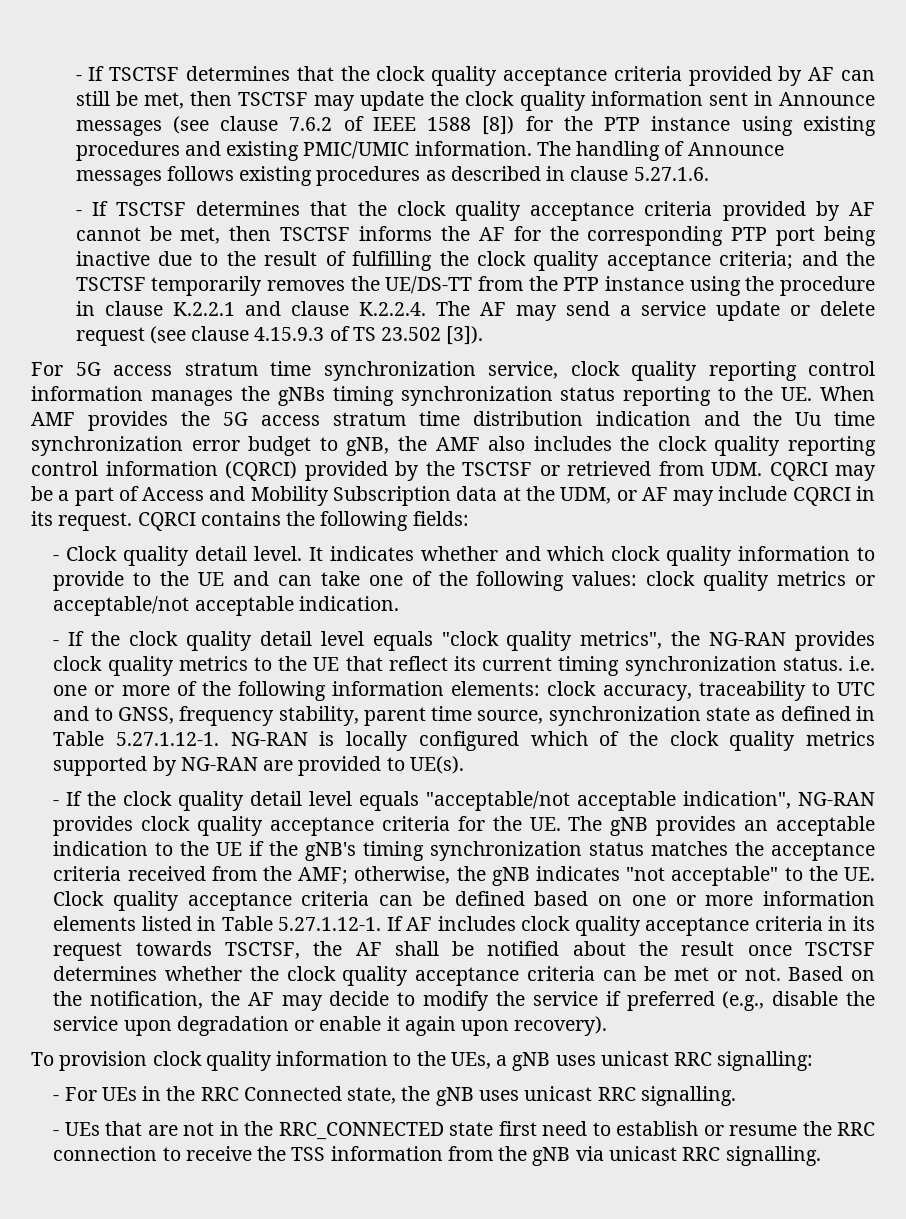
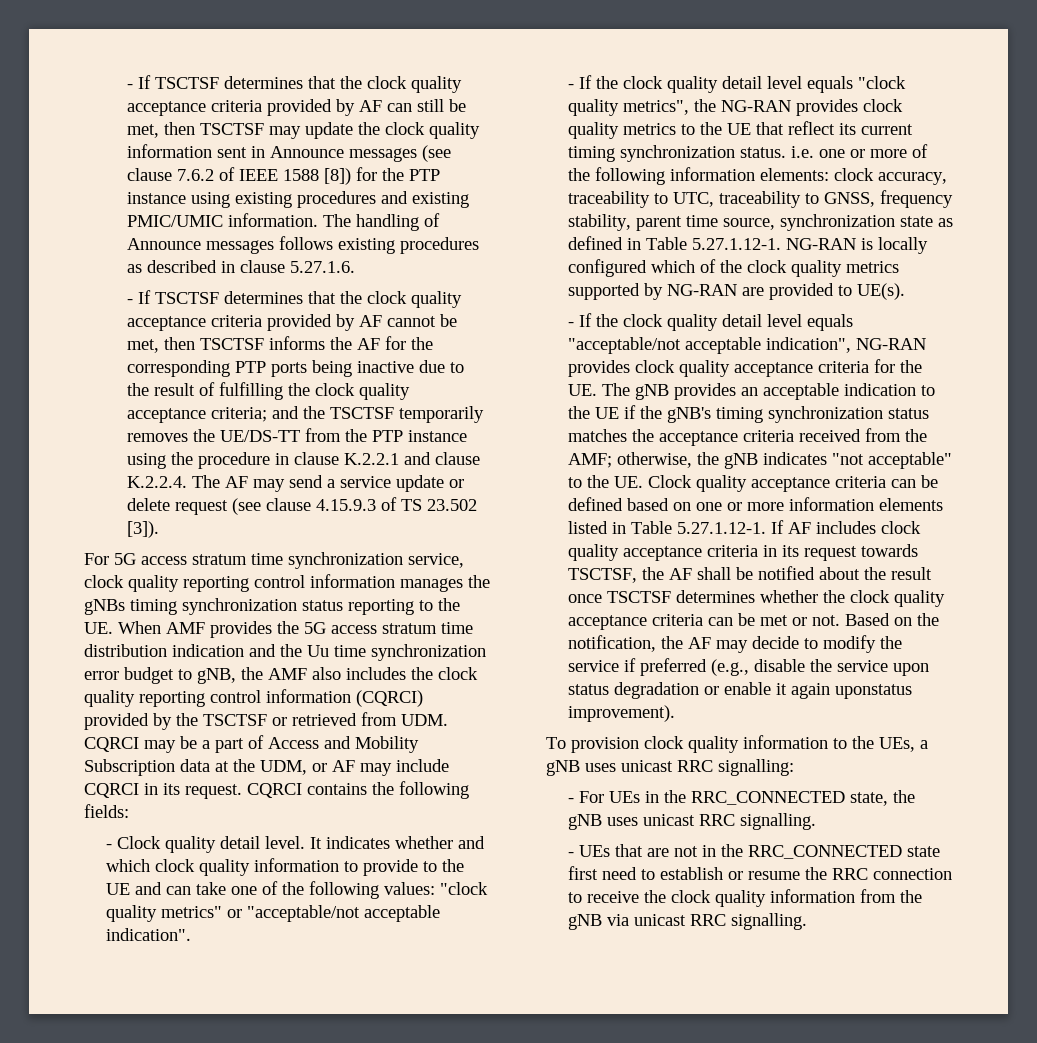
- - If TSCTSF determines that the clock quality acceptance criteria provided by AF cannot be met, then TSCTSF informs the AF for the corresponding PTP port being inactive due to the result of fulfilling the clock quality acceptance criteria;
+ - If TSCTSF determines that the clock quality acceptance criteria provided by AF cannot be met, then TSCTSF informs the AF for the corresponding PTP ports being inactive due to the result of fulfilling the clock quality acceptance criteria;
- It indicates whether and which clock quality information to provide to the UE and can take one of the following values: clock quality metrics or acceptable/not acceptable indication.
+ It indicates whether and which clock quality information to provide to the UE and can take one of the following values: "clock quality metrics" or "acceptable/not acceptable indication".
- clock accuracy, traceability to UTC and to GNSS, frequency stability, parent time source, synchronization state as defined in Table 5.27.1.12-1. NG-RAN is locally configured which of the clock quality metrics supported by NG-RAN are provided to UE(s).
+ clock accuracy, traceability to UTC, traceability to GNSS, frequency stability, parent time source, synchronization state as defined in Table 5.27.1.12-1. NG-RAN is locally configured which of the clock quality metrics supported by NG-RAN are provided to UE(s).
- Based on the notification, the AF may decide to modify the service if preferred (e.g., disable the service upon degradation or enable it again upon recovery).
+ Based on the notification, the AF may decide to modify the service if preferred (e.g., disable the service upon status degradation or enable it again uponstatus improvement).
- - For UEs in the RRC Connected state, the gNB uses unicast RRC signalling.
+ - For UEs in the RRC_CONNECTED state, the gNB uses unicast RRC signalling.
- - UEs that are not in the RRC_CONNECTED state first need to establish or resume the RRC connection to receive the TSS information from the gNB via unicast RRC signalling.
+ - UEs that are not in the RRC_CONNECTED state first need to establish or resume the RRC connection to receive the clock quality information from the gNB via unicast RRC signalling.

